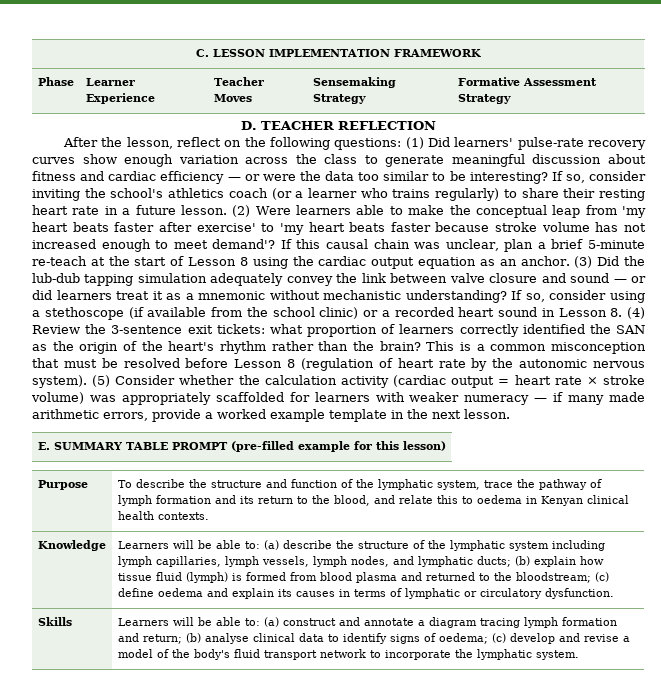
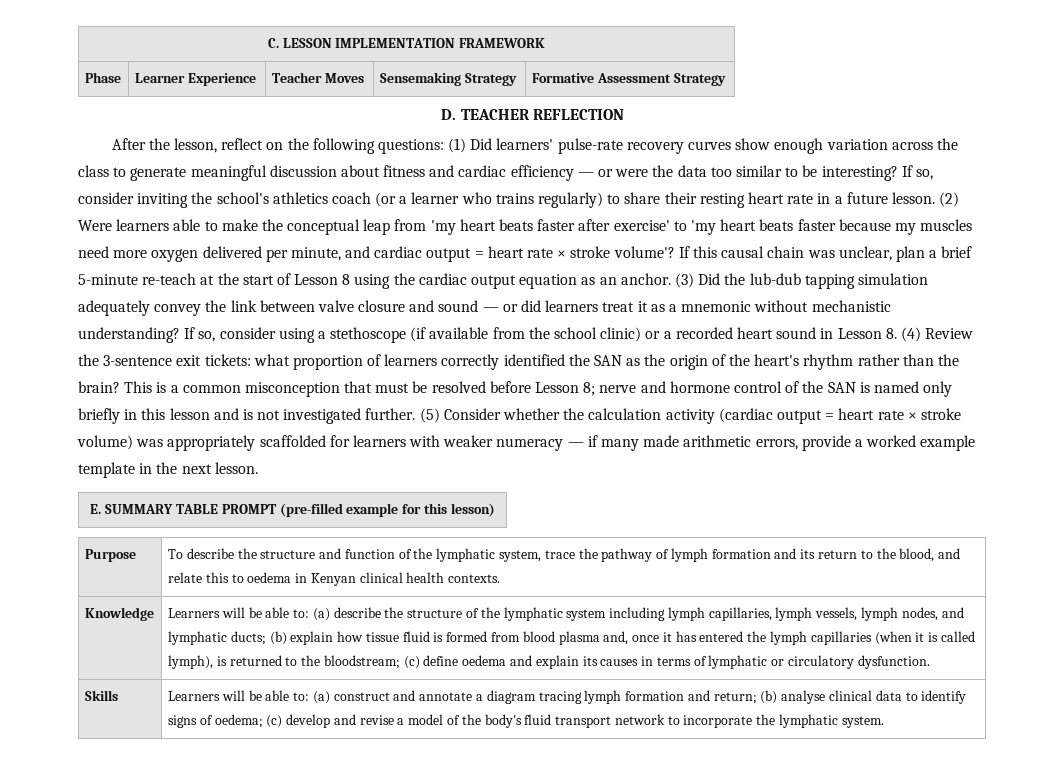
- (2) Were learners able to make the conceptual leap from 'my heart beats faster after exercise' to 'my heart beats faster because stroke volume has not increased enough to meet demand'?
+ (2) Were learners able to make the conceptual leap from 'my heart beats faster after exercise' to 'my heart beats faster because my muscles need more oxygen delivered per minute, and cardiac output = heart rate × stroke volume'?
- This is a common misconception that must be resolved before Lesson 8 (regulation of heart rate by the autonomic nervous system).
+ This is a common misconception that must be resolved before Lesson 8; nerve and hormone control of the SAN is named only briefly in this lesson and is not investigated further.
- Learners will be able to: (a) describe the structure of the lymphatic system including lymph capillaries, lymph vessels, lymph nodes, and lymphatic ducts; (b) explain how tissue fluid (lymph) is formed from blood plasma and returned to the bloodstream; (c) define oedema and explain its causes in terms of lymphatic or circulatory dysfunction.
+ Learners will be able to: (a) describe the structure of the lymphatic system including lymph capillaries, lymph vessels, lymph nodes, and lymphatic ducts; (b) explain how tissue fluid is formed from blood plasma and, once it has entered the lymph capillaries (when it is called lymph), is returned to the bloodstream; (c) define oedema and explain its causes in terms of lymphatic or circulatory dysfunction.

